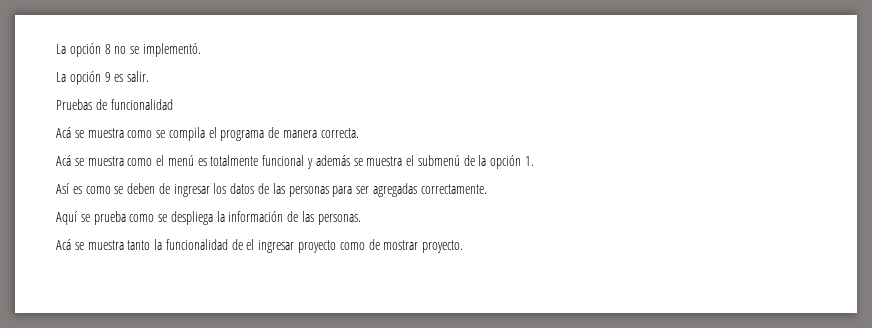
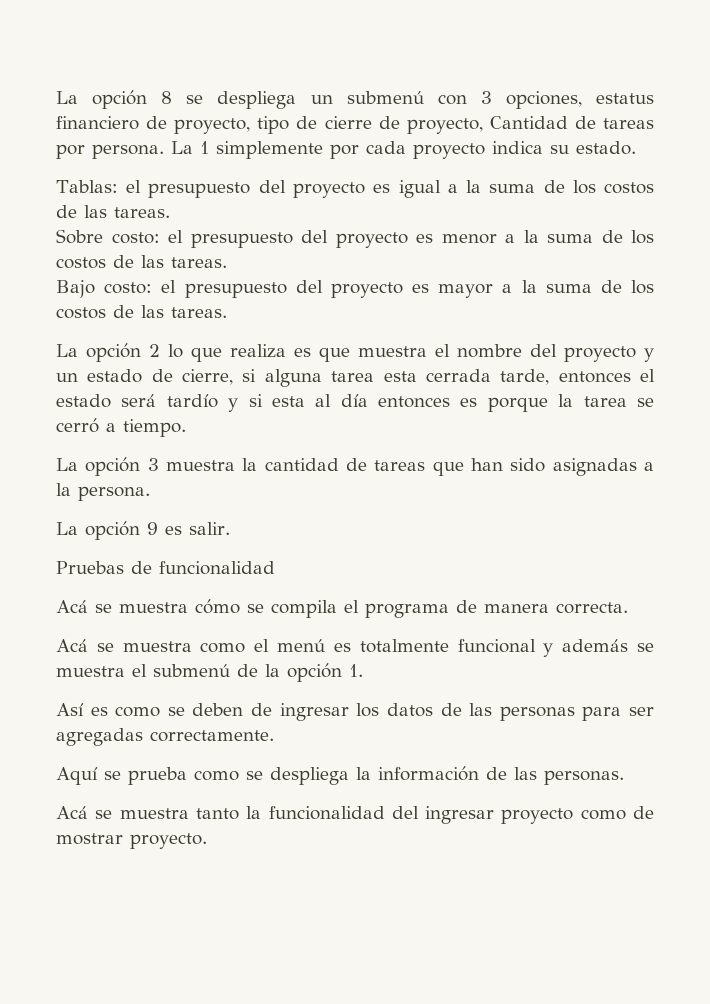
- La opción 8 no se implementó.
+ La opción 8 se despliega un submenú con 3 opciones, estatus financiero de proyecto, tipo de cierre de proyecto, Cantidad de tareas por persona. La 1 simplemente por cada proyecto indica su estado.
+ Tablas: el presupuesto del proyecto es igual a la suma de los costos de las tareas.
+ Sobre costo: el presupuesto del proyecto es menor a la suma de los costos de las tareas.
+ Bajo costo: el presupuesto del proyecto es mayor a la suma de los costos de las tareas.
+ La opción 2 lo que realiza es que muestra el nombre del proyecto y un estado de cierre, si alguna tarea esta cerrada tarde, entonces el estado será tardío y si esta al día entonces es porque la tarea se cerró a tiempo.
+ La opción 3 muestra la cantidad de tareas que han sido asignadas a la persona.
- Acá se muestra como se compila el programa de manera correcta.
+ Acá se muestra cómo se compila el programa de manera correcta.
- Acá se muestra tanto la funcionalidad de el ingresar proyecto como de mostrar proyecto.
+ Acá se muestra tanto la funcionalidad del ingresar proyecto como de mostrar proyecto.

